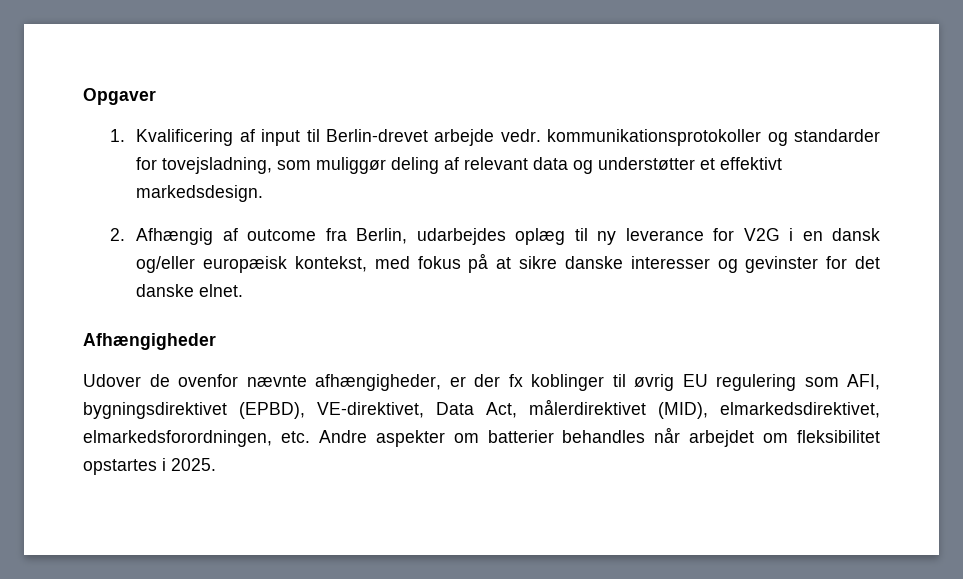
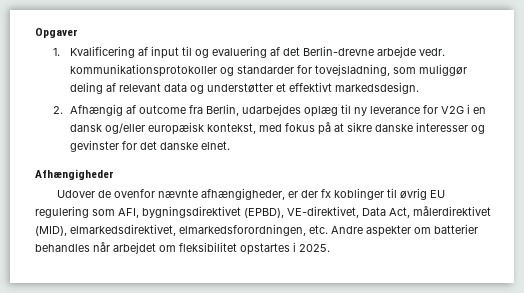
- 1. Kvalificering af input til Berlin-drevet arbejde vedr. kommunikationsprotokoller og standarder for tovejsladning, som muliggør deling af relevant data og understøtter et effektivt markedsdesign.
+ 1. Kvalificering af input til og evaluering af det Berlin-drevne arbejde vedr. kommunikationsprotokoller og standarder for tovejsladning, som muliggør deling af relevant data og understøtter et effektivt markedsdesign.

